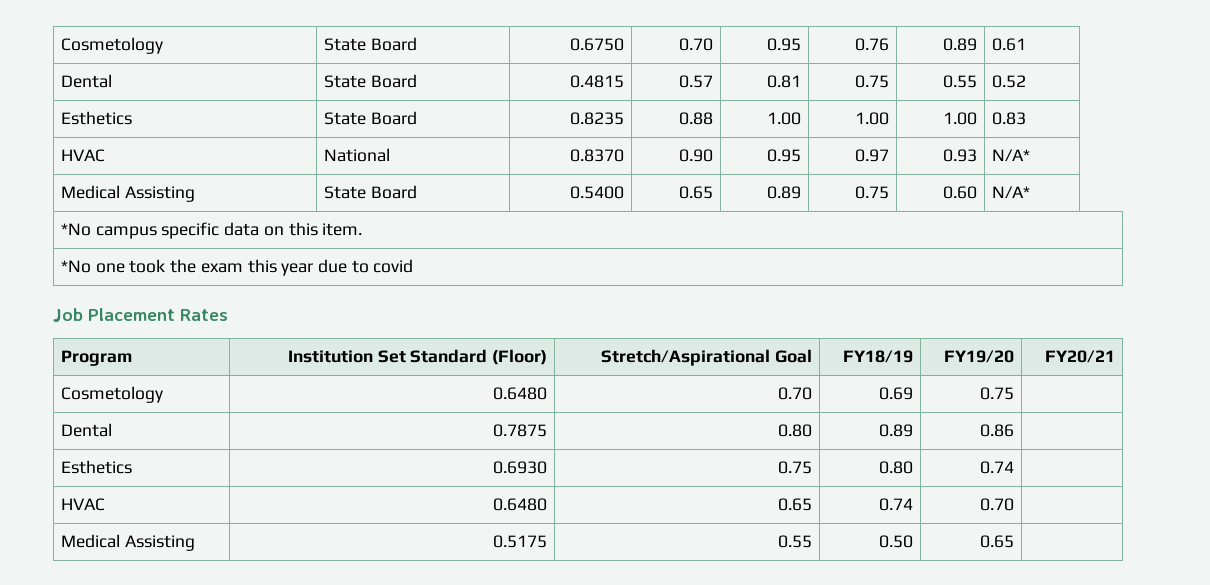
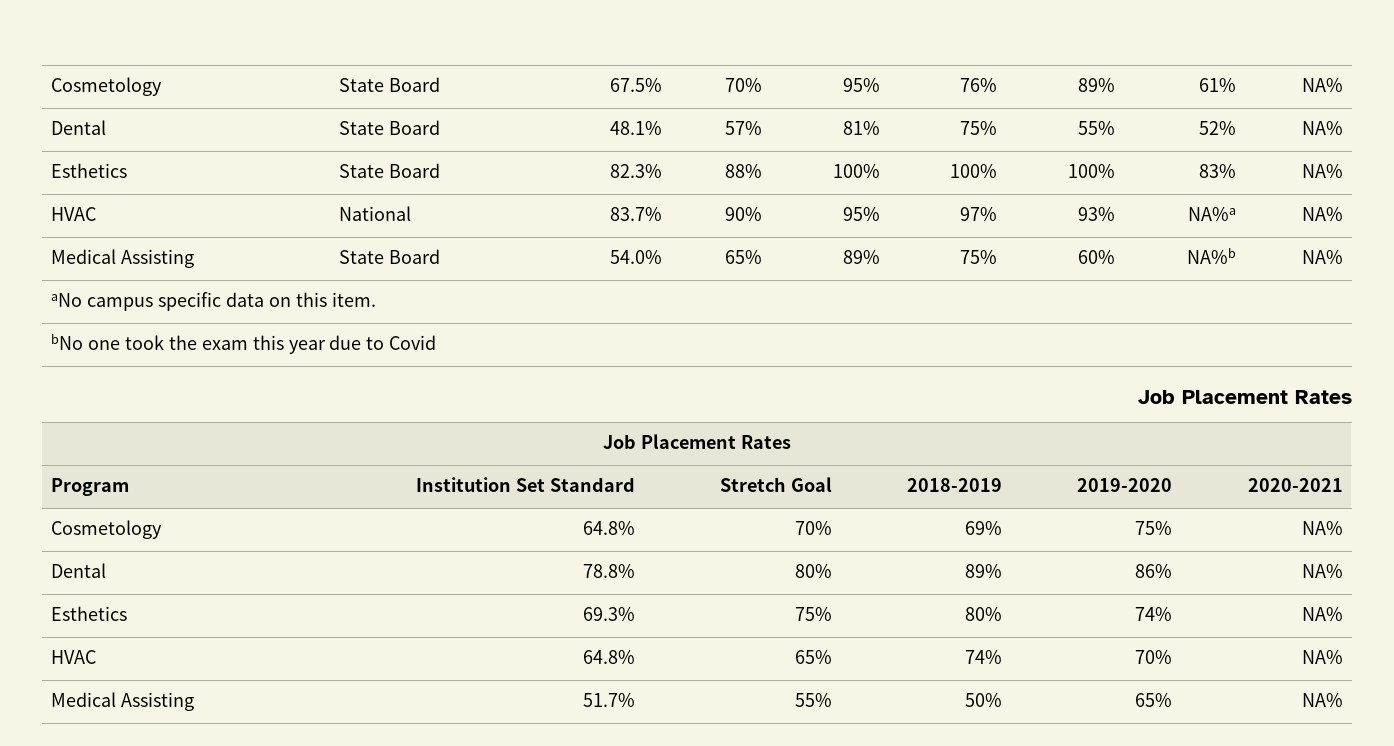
- Cosmetology | State Board | 0.6750 | 0.70 | 0.95 | 0.76 | 0.89 | 0.61
- Dental | State Board | 0.4815 | 0.57 | 0.81 | 0.75 | 0.55 | 0.52
- Esthetics | State Board | 0.8235 | 0.88 | 1.00 | 1.00 | 1.00 | 0.83
- HVAC | National | 0.8370 | 0.90 | 0.95 | 0.97 | 0.93 | N/A*
- Medical Assisting | State Board | 0.5400 | 0.65 | 0.89 | 0.75 | 0.60 | N/A*
- *No campus specific data on this item.
+ Cosmetology | State Board | 67.5% | 70% | 95% | 76% | 89% | 61% | NA%
+ Dental | State Board | 48.1% | 57% | 81% | 75% | 55% | 52% | NA%
+ Esthetics | State Board | 82.3% | 88% | 100% | 100% | 100% | 83% | NA%
+ HVAC | National | 83.7% | 90% | 95% | 97% | 93% | NA%a | NA%
+ Medical Assisting | State Board | 54.0% | 65% | 89% | 75% | 60% | NA%b | NA%
+ aNo campus specific data on this item.
- *No one took the exam this year due to covid
+ bNo one took the exam this year due to Covid
+ Job Placement Rates
- Program | Institution Set Standard (Floor) | Stretch/Aspirational Goal | FY18/19 | FY19/20 | FY20/21
- Cosmetology | 0.6480 | 0.70 | 0.69 | 0.75 |
- Dental | 0.7875 | 0.80 | 0.89 | 0.86 |
- Esthetics | 0.6930 | 0.75 | 0.80 | 0.74 |
- HVAC | 0.6480 | 0.65 | 0.74 | 0.70 |
- Medical Assisting | 0.5175 | 0.55 | 0.50 | 0.65 |
+ Program | Institution Set Standard | Stretch Goal | 2018-2019 | 2019-2020 | 2020-2021
+ Cosmetology | 64.8% | 70% | 69% | 75% | NA%
+ Dental | 78.8% | 80% | 89% | 86% | NA%
+ Esthetics | 69.3% | 75% | 80% | 74% | NA%
+ HVAC | 64.8% | 65% | 74% | 70% | NA%
+ Medical Assisting | 51.7% | 55% | 50% | 65% | NA%

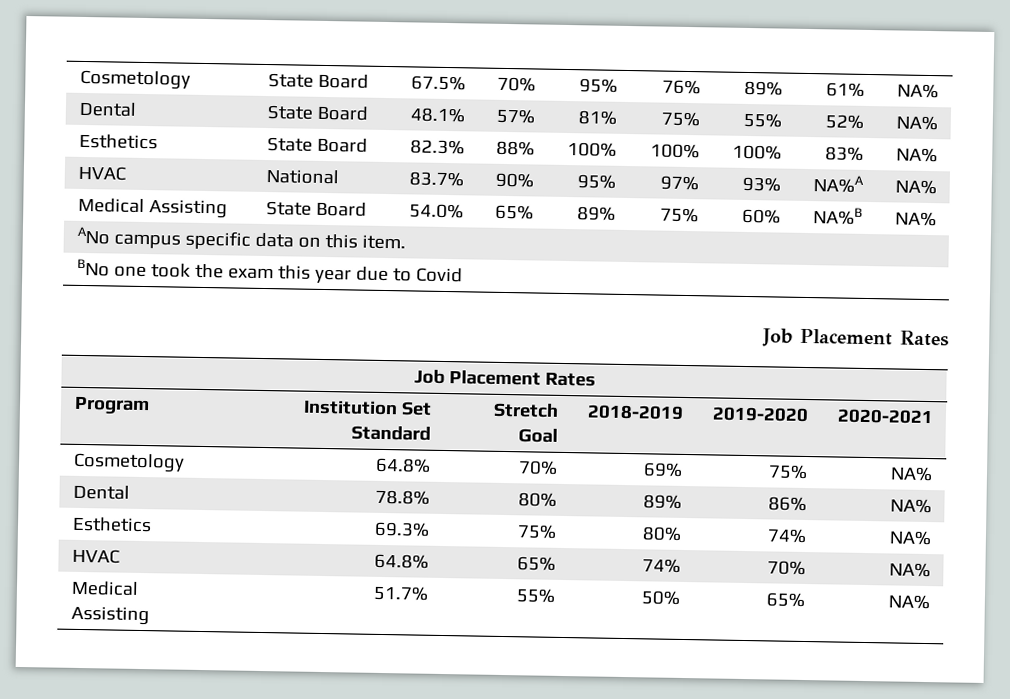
- HVAC | National | 83.7% | 90% | 95% | 97% | 93% | NA%a | NA%
+ HVAC | National | 83.7% | 90% | 95% | 97% | 93% | NA%A | NA%
- Medical Assisting | State Board | 54.0% | 65% | 89% | 75% | 60% | NA%b | NA%
- aNo campus specific data on this item.
+ Medical Assisting | State Board | 54.0% | 65% | 89% | 75% | 60% | NA%B | NA%
+ ANo campus specific data on this item.
- bNo one took the exam this year due to Covid
+ BNo one took the exam this year due to Covid

